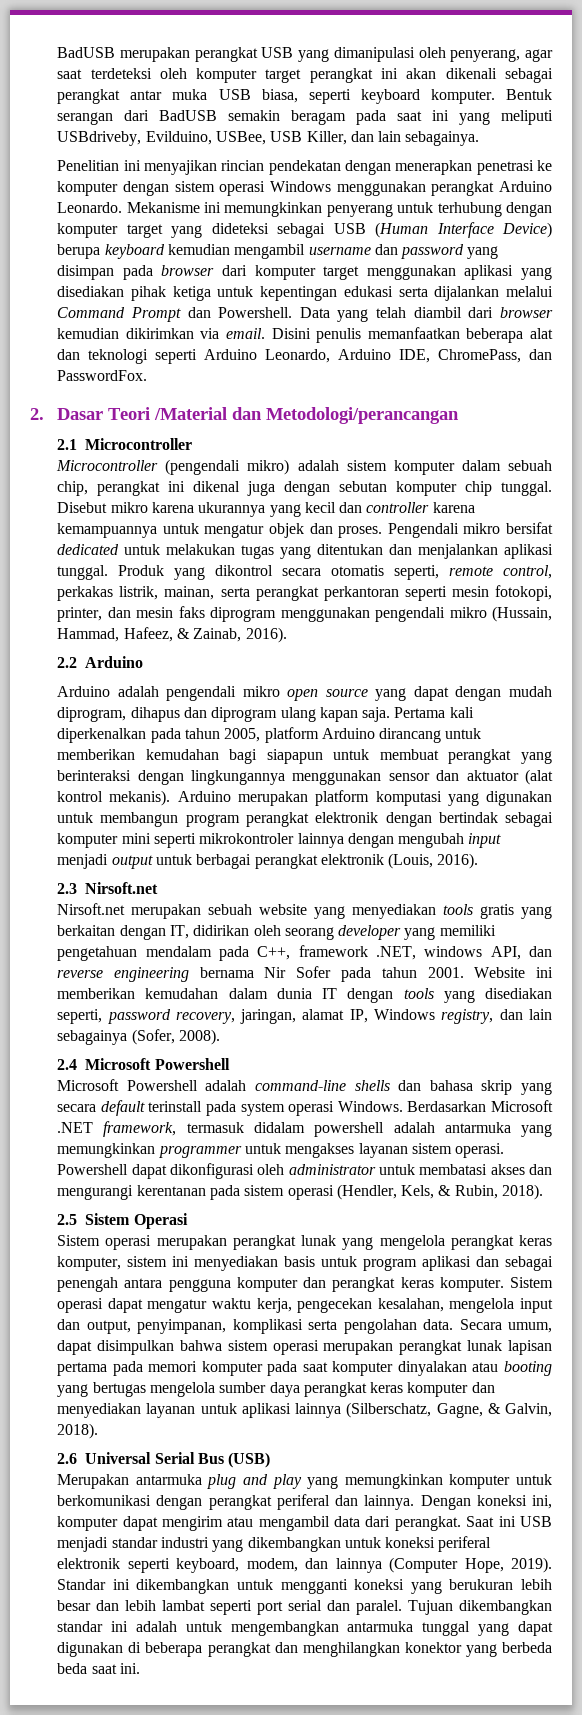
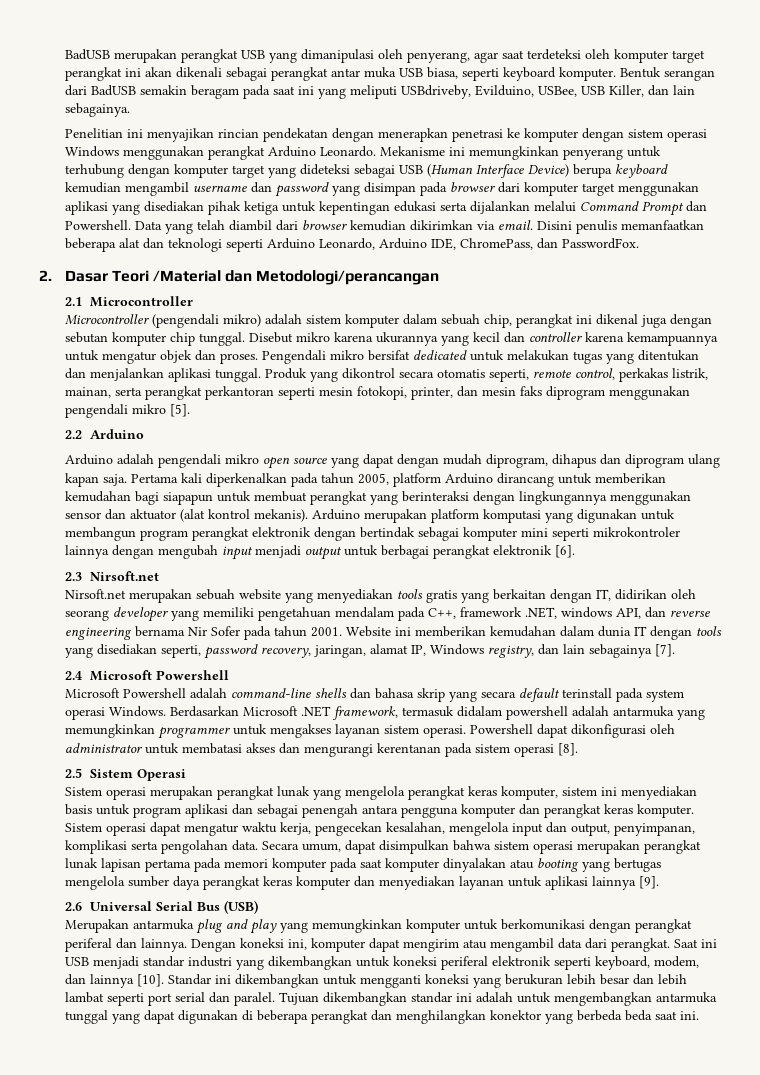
- Produk yang dikontrol secara otomatis seperti, remote control, perkakas listrik, mainan, serta perangkat perkantoran seperti mesin fotokopi, printer, dan mesin faks diprogram menggunakan pengendali mikro (Hussain, Hammad, Hafeez, & Zainab, 2016).
+ Produk yang dikontrol secara otomatis seperti, remote control, perkakas listrik, mainan, serta perangkat perkantoran seperti mesin fotokopi, printer, dan mesin faks diprogram menggunakan pengendali mikro [5].
- Arduino merupakan platform komputasi yang digunakan untuk membangun program perangkat elektronik dengan bertindak sebagai komputer mini seperti mikrokontroler lainnya dengan mengubah input menjadi output untuk berbagai perangkat elektronik (Louis, 2016).
+ Arduino merupakan platform komputasi yang digunakan untuk membangun program perangkat elektronik dengan bertindak sebagai komputer mini seperti mikrokontroler lainnya dengan mengubah input menjadi output untuk berbagai perangkat elektronik [6].
- Website ini memberikan kemudahan dalam dunia IT dengan tools yang disediakan seperti, password recovery, jaringan, alamat IP, Windows registry, dan lain sebagainya (Sofer, 2008).
+ Website ini memberikan kemudahan dalam dunia IT dengan tools yang disediakan seperti, password recovery, jaringan, alamat IP, Windows registry, dan lain sebagainya [7].
- Powershell dapat dikonfigurasi oleh administrator untuk membatasi akses dan mengurangi kerentanan pada sistem operasi (Hendler, Kels, & Rubin, 2018).
+ Powershell dapat dikonfigurasi oleh administrator untuk membatasi akses dan mengurangi kerentanan pada sistem operasi [8].
- Secara umum, dapat disimpulkan bahwa sistem operasi merupakan perangkat lunak lapisan pertama pada memori komputer pada saat komputer dinyalakan atau booting yang bertugas mengelola sumber daya perangkat keras komputer dan menyediakan layanan untuk aplikasi lainnya (Silberschatz, Gagne, & Galvin, 2018).
+ Secara umum, dapat disimpulkan bahwa sistem operasi merupakan perangkat lunak lapisan pertama pada memori komputer pada saat komputer dinyalakan atau booting yang bertugas mengelola sumber daya perangkat keras komputer dan menyediakan layanan untuk aplikasi lainnya [9].
- Saat ini USB menjadi standar industri yang dikembangkan untuk koneksi periferal elektronik seperti keyboard, modem, dan lainnya (Computer Hope, 2019).
+ Saat ini USB menjadi standar industri yang dikembangkan untuk koneksi periferal elektronik seperti keyboard, modem, dan lainnya [10].

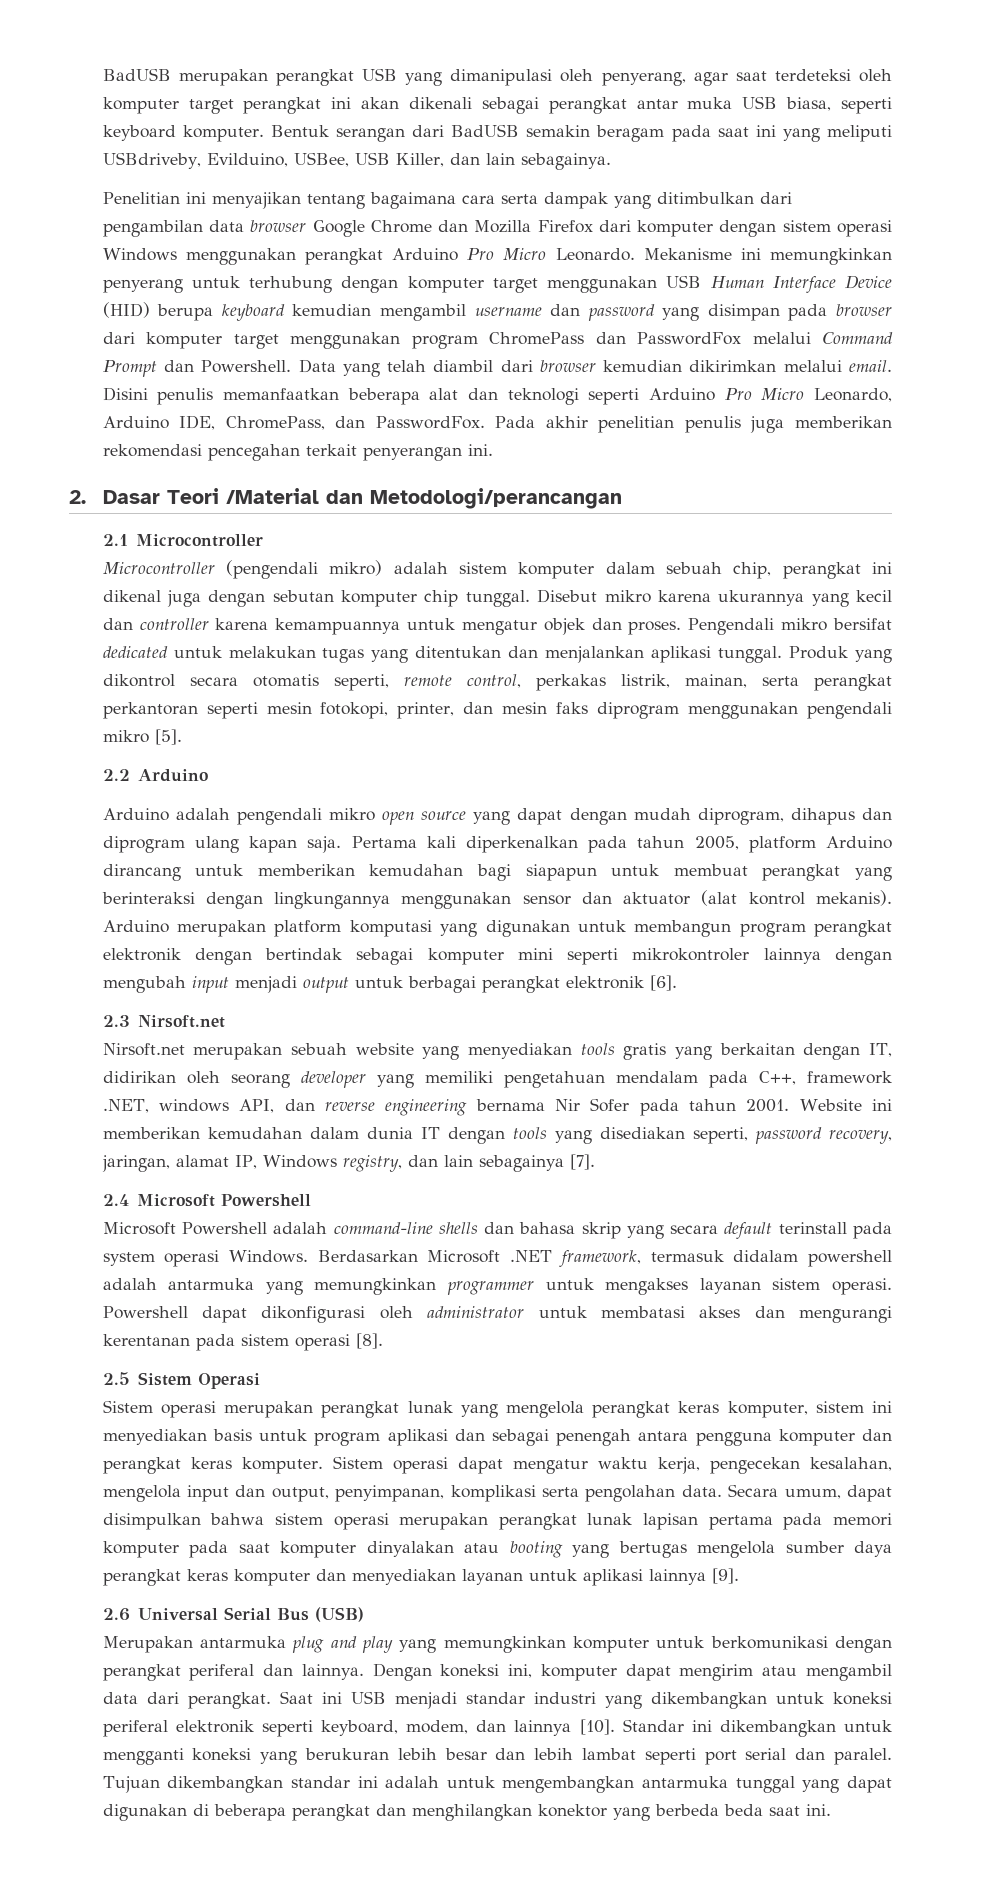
- Penelitian ini menyajikan rincian pendekatan dengan menerapkan penetrasi ke komputer dengan sistem operasi Windows menggunakan perangkat Arduino Leonardo.
+ Penelitian ini menyajikan tentang bagaimana cara serta dampak yang ditimbulkan dari pengambilan data browser Google Chrome dan Mozilla Firefox dari komputer dengan sistem operasi Windows menggunakan perangkat Arduino Pro Micro Leonardo.
- Mekanisme ini memungkinkan penyerang untuk terhubung dengan komputer target yang dideteksi sebagai USB (Human Interface Device) berupa keyboard kemudian mengambil username dan password yang disimpan pada browser dari komputer target menggunakan aplikasi yang disediakan pihak ketiga untuk kepentingan edukasi serta dijalankan melalui Command Prompt dan Powershell.
+ Mekanisme ini memungkinkan penyerang untuk terhubung dengan komputer target menggunakan USB Human Interface Device (HID) berupa keyboard kemudian mengambil username dan password yang disimpan pada browser dari komputer target menggunakan program ChromePass dan PasswordFox melalui Command Prompt dan Powershell.
- Data yang telah diambil dari browser kemudian dikirimkan via email.
+ Data yang telah diambil dari browser kemudian dikirimkan melalui email.
- Disini penulis memanfaatkan beberapa alat dan teknologi seperti Arduino Leonardo, Arduino IDE, ChromePass, dan PasswordFox.
+ Disini penulis memanfaatkan beberapa alat dan teknologi seperti Arduino Pro Micro Leonardo, Arduino IDE, ChromePass, dan PasswordFox. Pada akhir penelitian penulis juga memberikan rekomendasi pencegahan terkait penyerangan ini.

